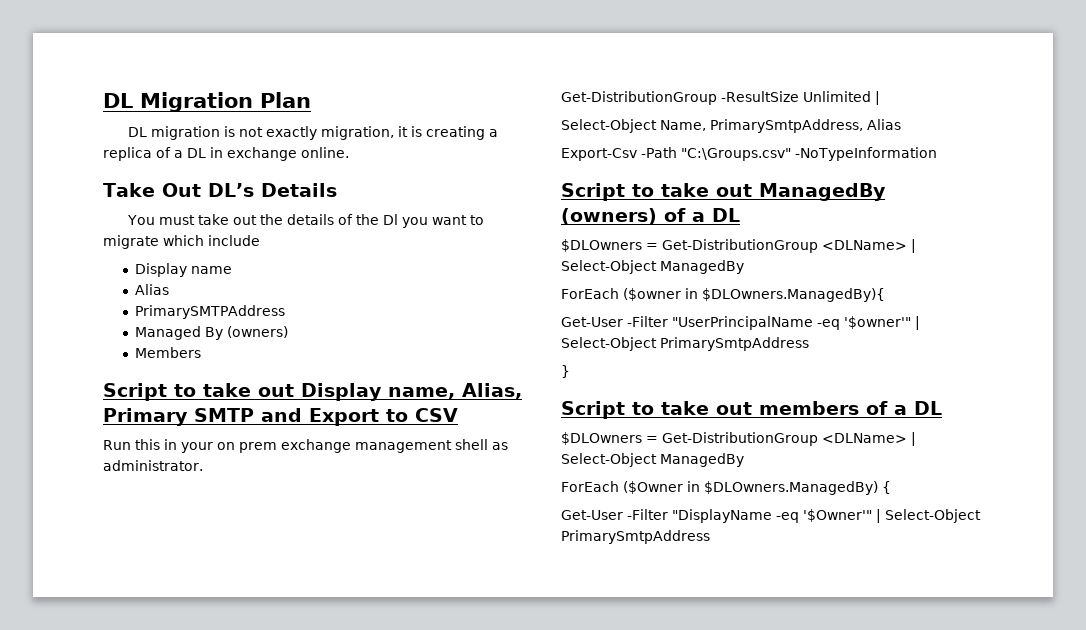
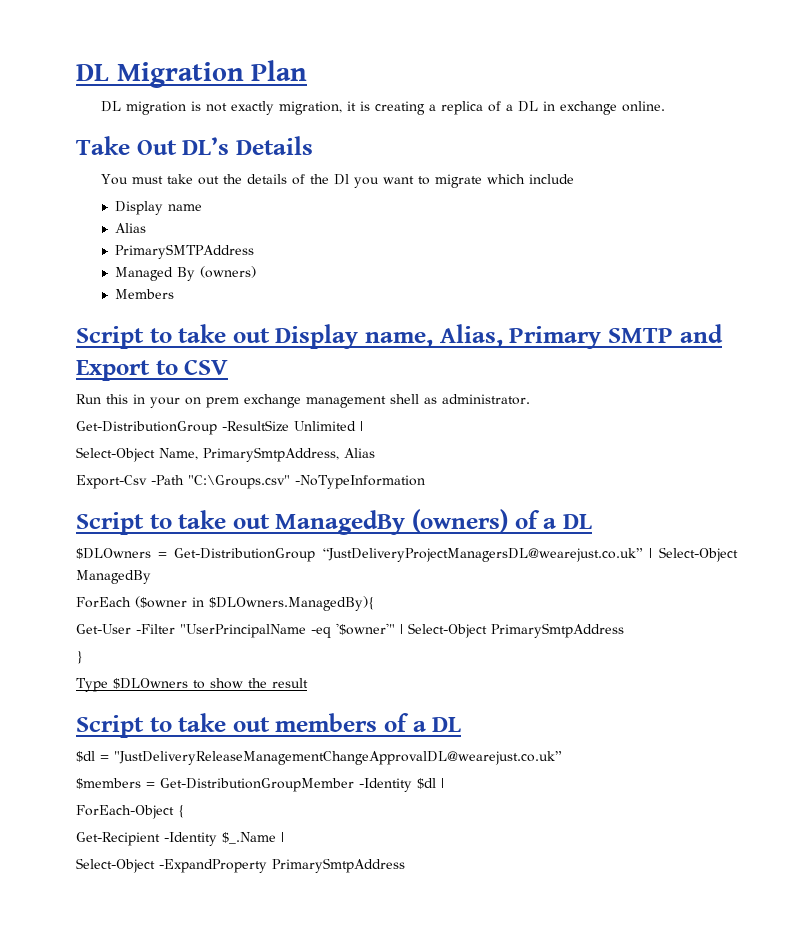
  Script to take out ManagedBy (owners) of a DL
- $DLOwners = Get-DistributionGroup <DLName> | Select-Object ManagedBy
+ $DLOwners = Get-DistributionGroup “JustDeliveryProjectManagersDL@wearejust.co.uk” | Select-Object ManagedBy
+ Type $DLOwners to show the result
  Script to take out members of a DL
- $DLOwners = Get-DistributionGroup <DLName> | Select-Object ManagedBy
- ForEach ($Owner in $DLOwners.ManagedBy) {
- Get-User -Filter "DisplayName -eq '$Owner'" | Select-Object PrimarySmtpAddress
+ $dl = "JustDeliveryReleaseManagementChangeApprovalDL@wearejust.co.uk”
+ $members = Get-DistributionGroupMember -Identity $dl |
+ ForEach-Object {
+ Get-Recipient -Identity $_.Name |
+ Select-Object -ExpandProperty PrimarySmtpAddress

